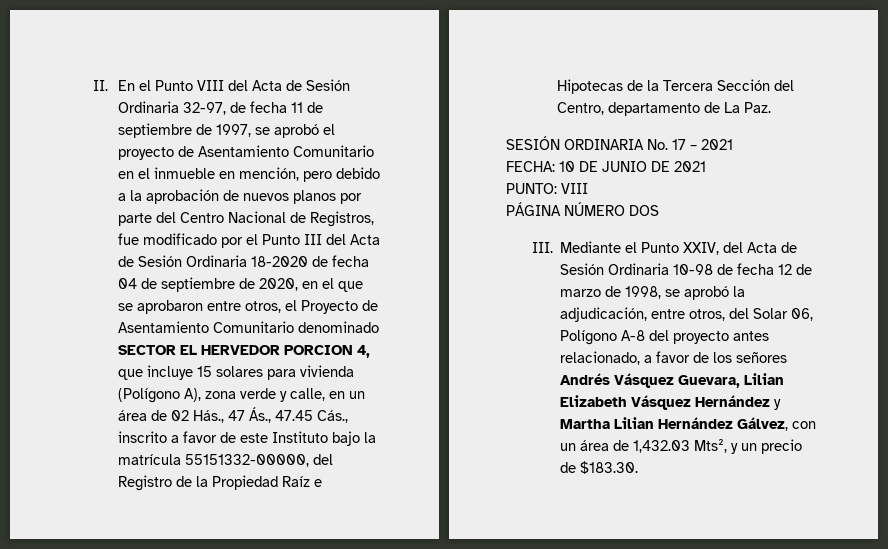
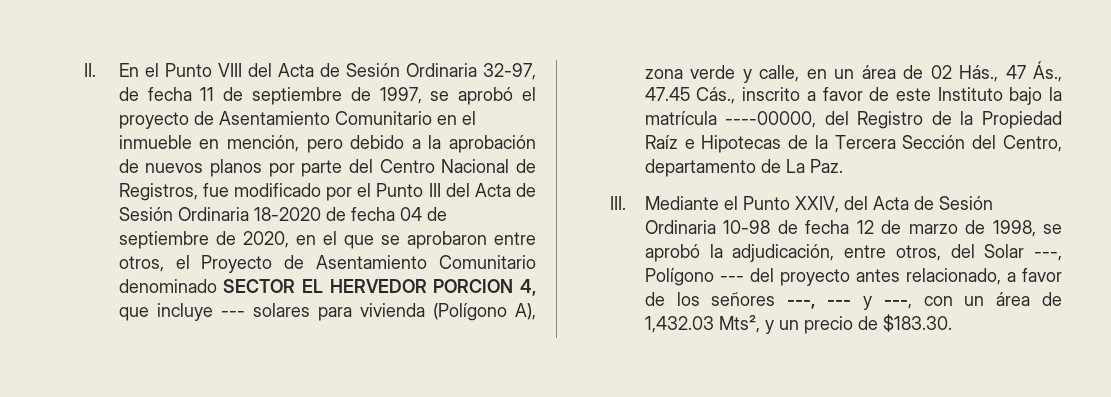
- II. En el Punto VIII del Acta de Sesión Ordinaria 32-97, de fecha 11 de septiembre de 1997, se aprobó el proyecto de Asentamiento Comunitario en el inmueble en mención, pero debido a la aprobación de nuevos planos por parte del Centro Nacional de Registros, fue modificado por el Punto III del Acta de Sesión Ordinaria 18-2020 de fecha 04 de septiembre de 2020, en el que se aprobaron entre otros, el Proyecto de Asentamiento Comunitario denominado SECTOR EL HERVEDOR PORCION 4, que incluye 15 solares para vivienda (Polígono A), zona verde y calle, en un área de 02 Hás., 47 Ás., 47.45 Cás., inscrito a favor de este Instituto bajo la matrícula 55151332-00000, del Registro de la Propiedad Raíz e Hipotecas de la Tercera Sección del Centro, departamento de La Paz.
+ II. En el Punto VIII del Acta de Sesión Ordinaria 32-97, de fecha 11 de septiembre de 1997, se aprobó el proyecto de Asentamiento Comunitario en el inmueble en mención, pero debido a la aprobación de nuevos planos por parte del Centro Nacional de Registros, fue modificado por el Punto III del Acta de Sesión Ordinaria 18-2020 de fecha 04 de septiembre de 2020, en el que se aprobaron entre otros, el Proyecto de Asentamiento Comunitario denominado SECTOR EL HERVEDOR PORCION 4, que incluye --- solares para vivienda (Polígono A), zona verde y calle, en un área de 02 Hás., 47 Ás., 47.45 Cás., inscrito a favor de este Instituto bajo la matrícula ----00000, del Registro de la Propiedad Raíz e Hipotecas de la Tercera Sección del Centro, departamento de La Paz.
- SESIÓN ORDINARIA No. 17 – 2021
- FECHA: 10 DE JUNIO DE 2021
- PUNTO: VIII
- PÁGINA NÚMERO DOS
- III. Mediante el Punto XXIV, del Acta de Sesión Ordinaria 10-98 de fecha 12 de marzo de 1998, se aprobó la adjudicación, entre otros, del Solar 06, Polígono A-8 del proyecto antes relacionado, a favor de los señores Andrés Vásquez Guevara, Lilian Elizabeth Vásquez Hernández y Martha Lilian Hernández Gálvez, con un área de 1,432.03 Mts², y un precio de $183.30.
+ III. Mediante el Punto XXIV, del Acta de Sesión Ordinaria 10-98 de fecha 12 de marzo de 1998, se aprobó la adjudicación, entre otros, del Solar ---, Polígono --- del proyecto antes relacionado, a favor de los señores ---, --- y ---, con un área de 1,432.03 Mts², y un precio de $183.30.

